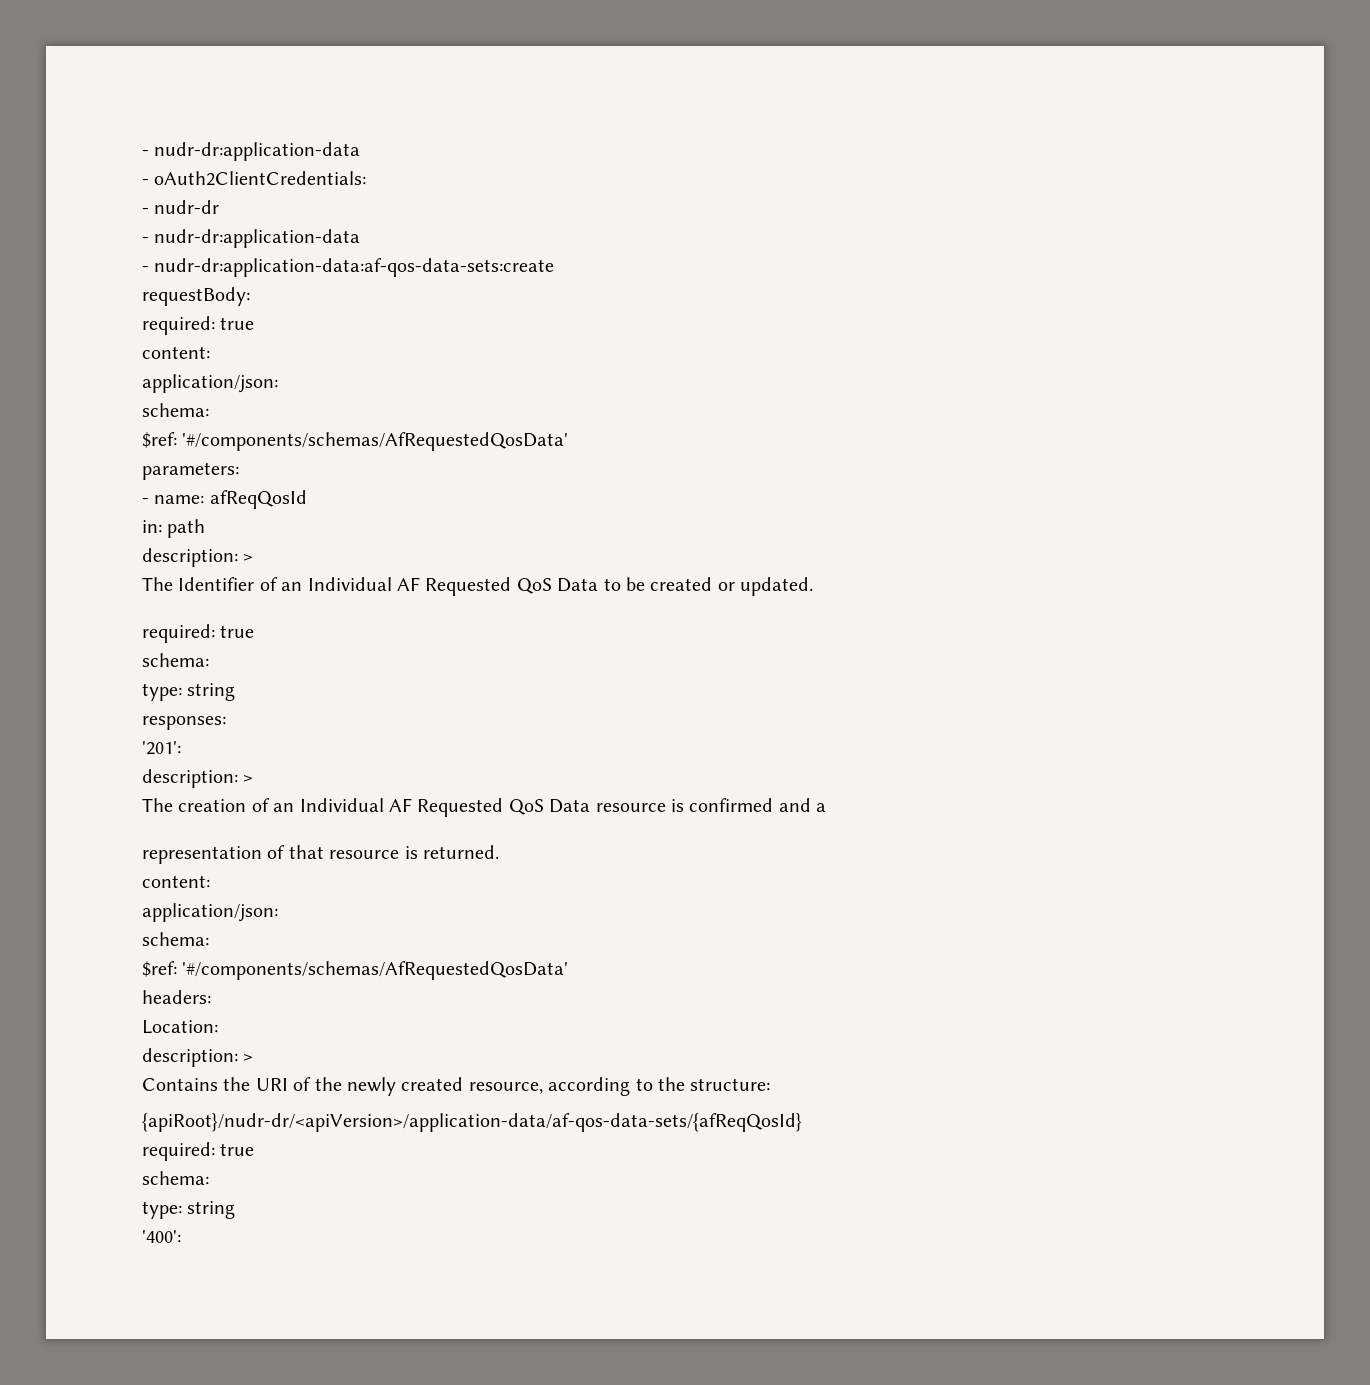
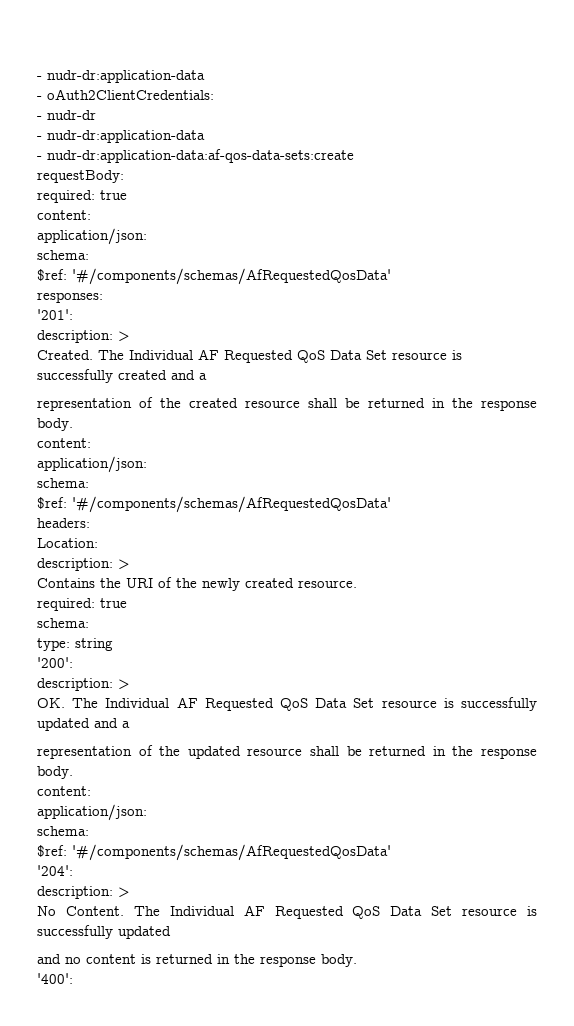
- parameters:
- - name: afReqQosId
- in: path
- description: >
- The Identifier of an Individual AF Requested QoS Data to be created or updated.
- required: true
- schema:
- type: string
- The creation of an Individual AF Requested QoS Data resource is confirmed and a
- representation of that resource is returned.
+ Created. The Individual AF Requested QoS Data Set resource is successfully created and a
+ representation of the created resource shall be returned in the response body.
- Contains the URI of the newly created resource, according to the structure:
- {apiRoot}/nudr-dr/<apiVersion>/application-data/af-qos-data-sets/{afReqQosId}
+ Contains the URI of the newly created resource.
  required: true
  schema:
  type: string
+ '200':
+ description: >
+ OK. The Individual AF Requested QoS Data Set resource is successfully updated and a
+ representation of the updated resource shall be returned in the response body.
+ content:
+ application/json:
+ schema:
+ $ref: '#/components/schemas/AfRequestedQosData'
+ '204':
+ description: >
+ No Content. The Individual AF Requested QoS Data Set resource is successfully updated
+ and no content is returned in the response body.

